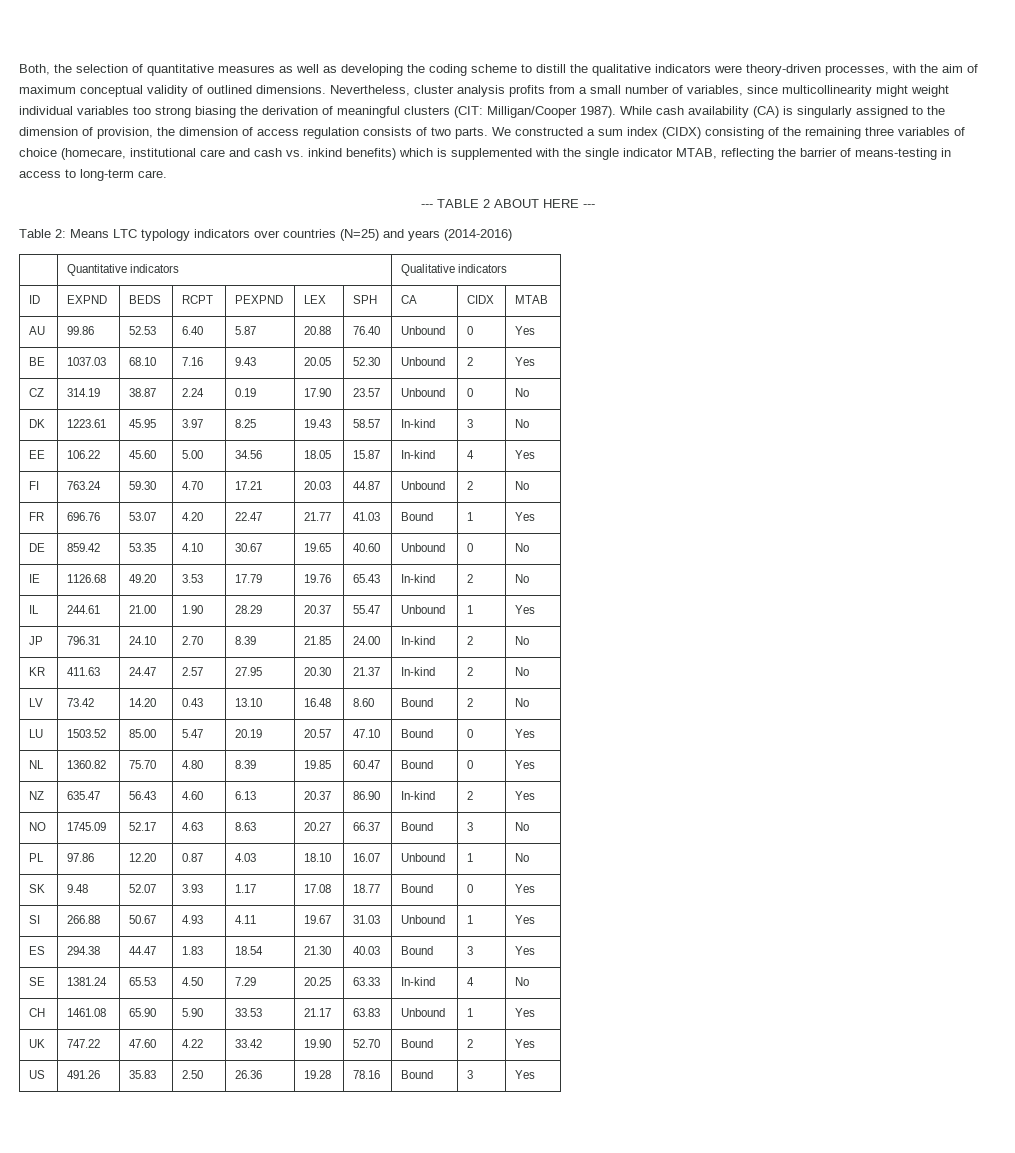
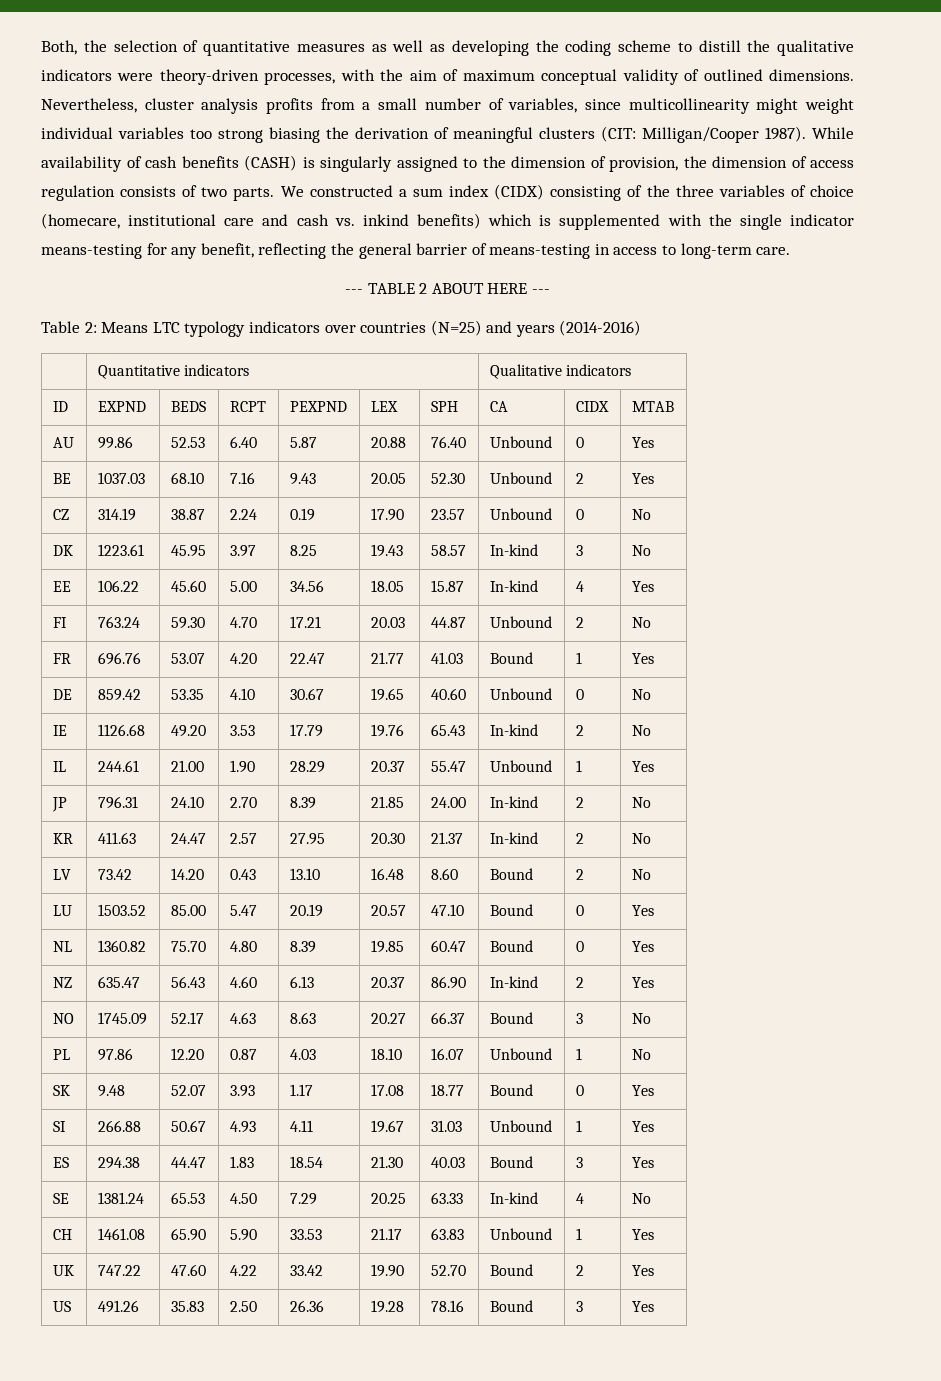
- While cash availability (CA) is singularly assigned to the dimension of provision, the dimension of access regulation consists of two parts.
+ While availability of cash benefits (CASH) is singularly assigned to the dimension of provision, the dimension of access regulation consists of two parts.
- We constructed a sum index (CIDX) consisting of the remaining three variables of choice (homecare, institutional care and cash vs. inkind benefits) which is supplemented with the single indicator MTAB, reflecting the barrier of means-testing in access to long-term care.
+ We constructed a sum index (CIDX) consisting of the three variables of choice (homecare, institutional care and cash vs. inkind benefits) which is supplemented with the single indicator means-testing for any benefit, reflecting the general barrier of means-testing in access to long-term care.

